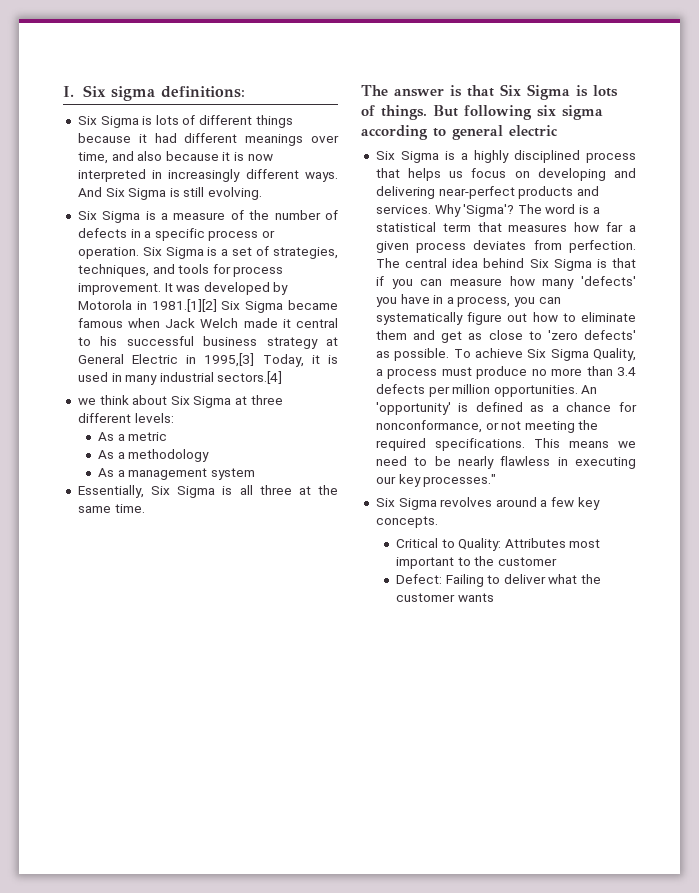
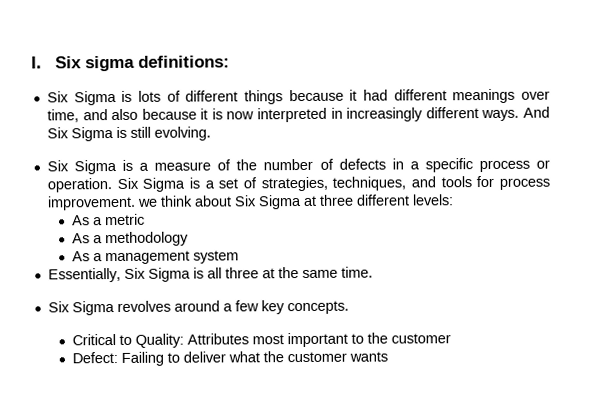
- Six Sigma is a set of strategies, techniques, and tools for process improvement. It was developed by Motorola in 1981.[1][2] Six Sigma became famous when Jack Welch made it central to his successful business strategy at General Electric in 1995,[3] Today, it is used in many industrial sectors.[4]
- we think about Six Sigma at three different levels:
+ Six Sigma is a set of strategies, techniques, and tools for process improvement. we think about Six Sigma at three different levels:
- The answer is that Six Sigma is lots of things. But following six sigma according to general electric
- Six Sigma is a highly disciplined process that helps us focus on developing and delivering near-perfect products and services. Why 'Sigma'? The word is a statistical term that measures how far a given process deviates from perfection. The central idea behind Six Sigma is that if you can measure how many 'defects' you have in a process, you can systematically figure out how to eliminate them and get as close to 'zero defects' as possible. To achieve Six Sigma Quality, a process must produce no more than 3.4 defects per million opportunities. An 'opportunity' is defined as a chance for nonconformance, or not meeting the required specifications. This means we need to be nearly flawless in executing our key processes."

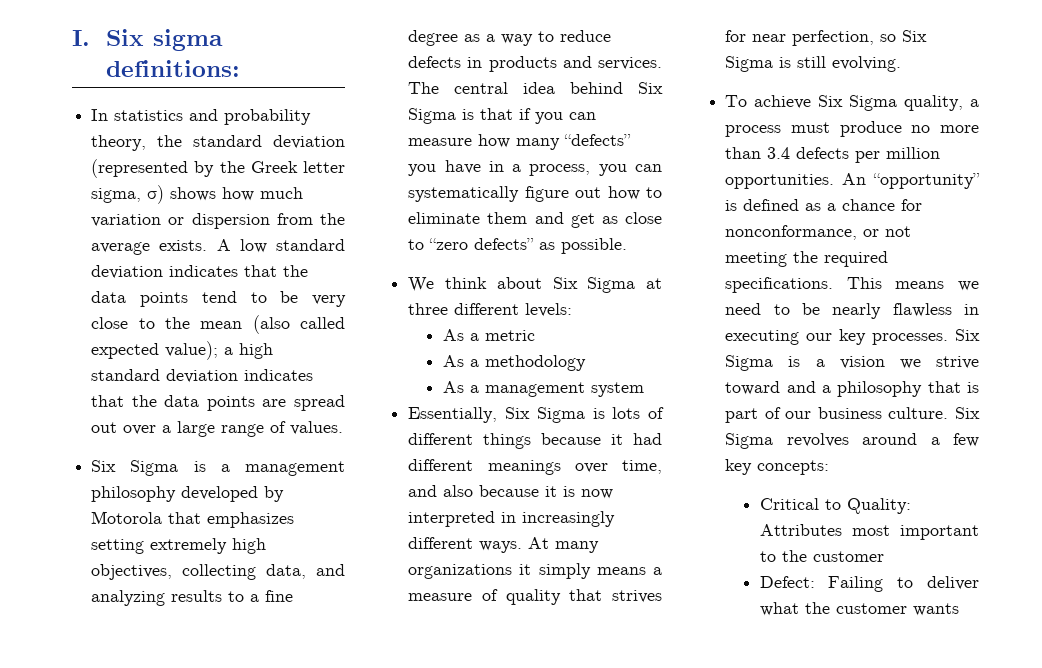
- Six Sigma is lots of different things because it had different meanings over time, and also because it is now interpreted in increasingly different ways. And Six Sigma is still evolving.
- Six Sigma is a measure of the number of defects in a specific process or operation. Six Sigma is a set of strategies, techniques, and tools for process improvement. we think about Six Sigma at three different levels:
+ In statistics and probability theory, the standard deviation (represented by the Greek letter sigma, σ) shows how much variation or dispersion from the average exists. A low standard deviation indicates that the data points tend to be very close to the mean (also called expected value); a high standard deviation indicates that the data points are spread out over a large range of values.
+ Six Sigma is a management philosophy developed by Motorola that emphasizes setting extremely high objectives, collecting data, and analyzing results to a fine degree as a way to reduce defects in products and services. The central idea behind Six Sigma is that if you can measure how many “defects” you have in a process, you can systematically figure out how to eliminate them and get as close to “zero defects” as possible.
+ We think about Six Sigma at three different levels:
- Essentially, Six Sigma is all three at the same time.
- Six Sigma revolves around a few key concepts.
+ Essentially, Six Sigma is lots of different things because it had different meanings over time, and also because it is now interpreted in increasingly different ways. At many organizations it simply means a measure of quality that strives for near perfection, so Six Sigma is still evolving.
+ To achieve Six Sigma quality, a process must produce no more than 3.4 defects per million opportunities. An “opportunity” is defined as a chance for nonconformance, or not meeting the required specifications. This means we need to be nearly flawless in executing our key processes. Six Sigma is a vision we strive toward and a philosophy that is part of our business culture. Six Sigma revolves around a few key concepts:

